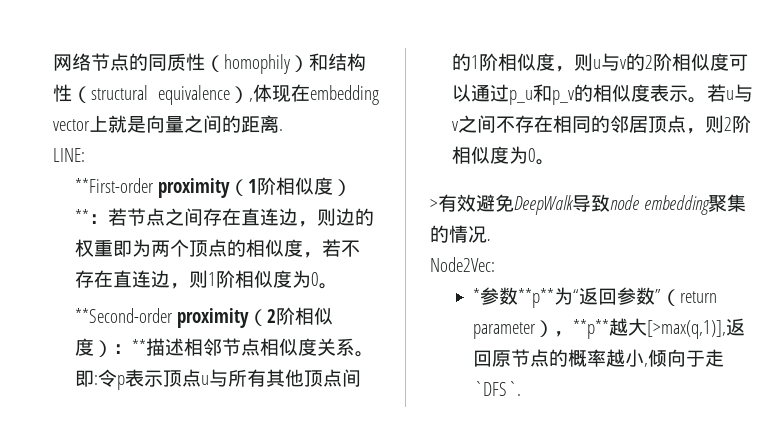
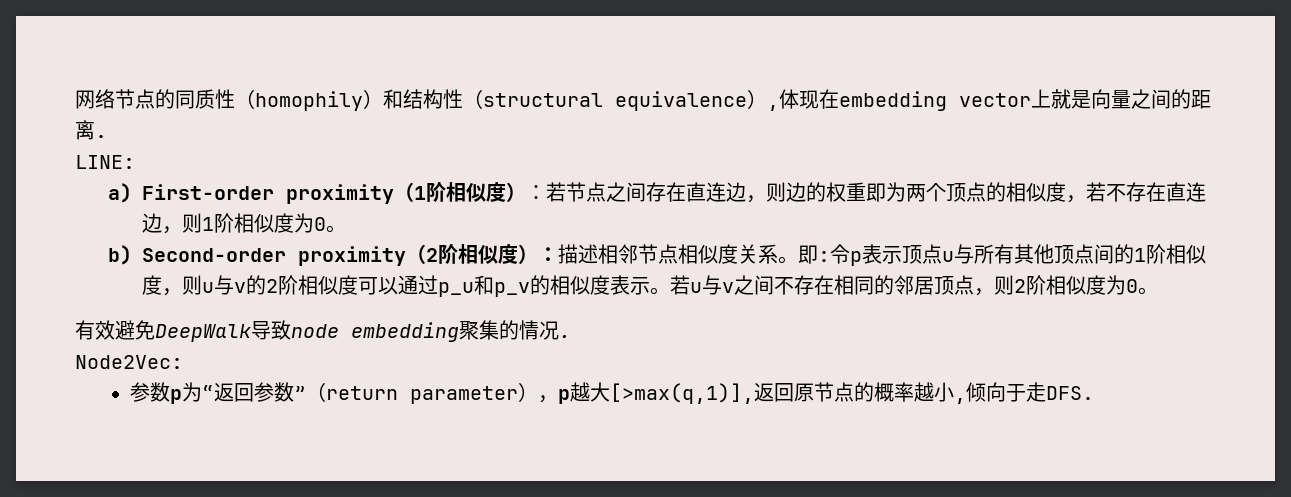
- **First-order proximity（1阶相似度）**：若节点之间存在直连边，则边的权重即为两个顶点的相似度，若不存在直连边，则1阶相似度为0。
+ a) First-order proximity（1阶相似度）：若节点之间存在直连边，则边的权重即为两个顶点的相似度，若不存在直连边，则1阶相似度为0。
- **Second-order proximity（2阶相似度）：**描述相邻节点相似度关系。
+ b) Second-order proximity（2阶相似度）：描述相邻节点相似度关系。
- >有效避免DeepWalk导致node embedding聚集的情况.
+ 有效避免DeepWalk导致node embedding聚集的情况.
- *参数**p**为“返回参数”（return parameter），**p**越大[>max(q,1)],返回原节点的概率越小,倾向于走`DFS`.
+ 参数p为“返回参数”（return parameter），p越大[>max(q,1)],返回原节点的概率越小,倾向于走DFS.

